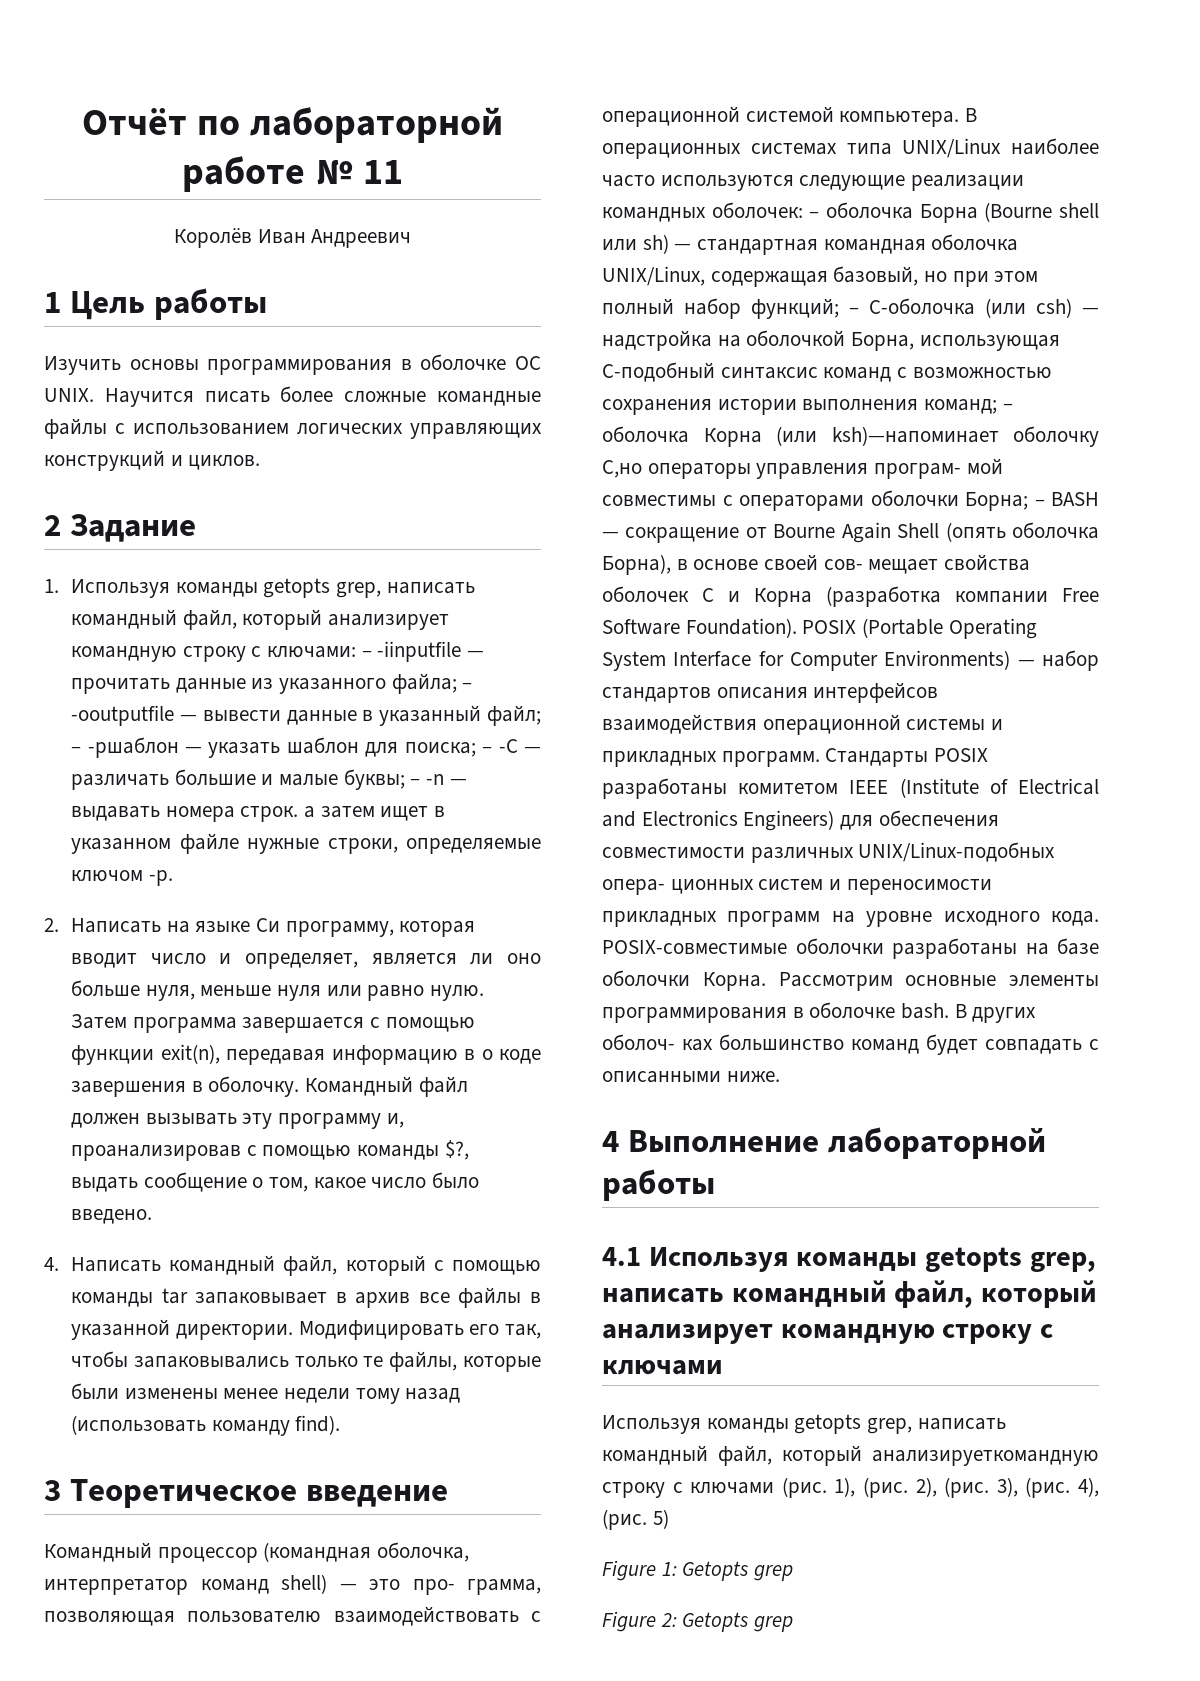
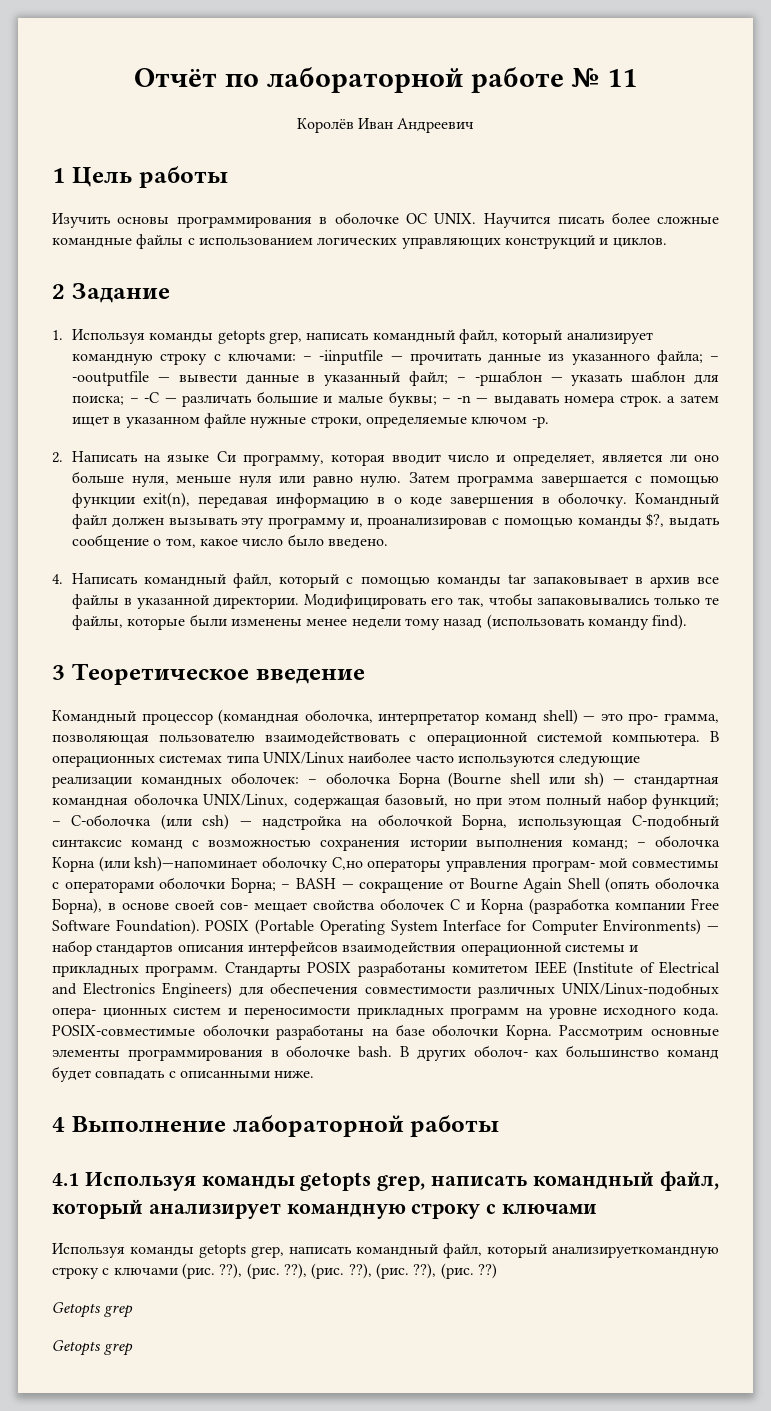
- 1), (рис. 2), (рис. 3), (рис. 4), (рис. 5)
- Figure 1: Getopts grep
- Figure 2: Getopts grep
+ ??), (рис. ??), (рис. ??), (рис. ??), (рис. ??)
+ Getopts grep
+ Getopts grep

